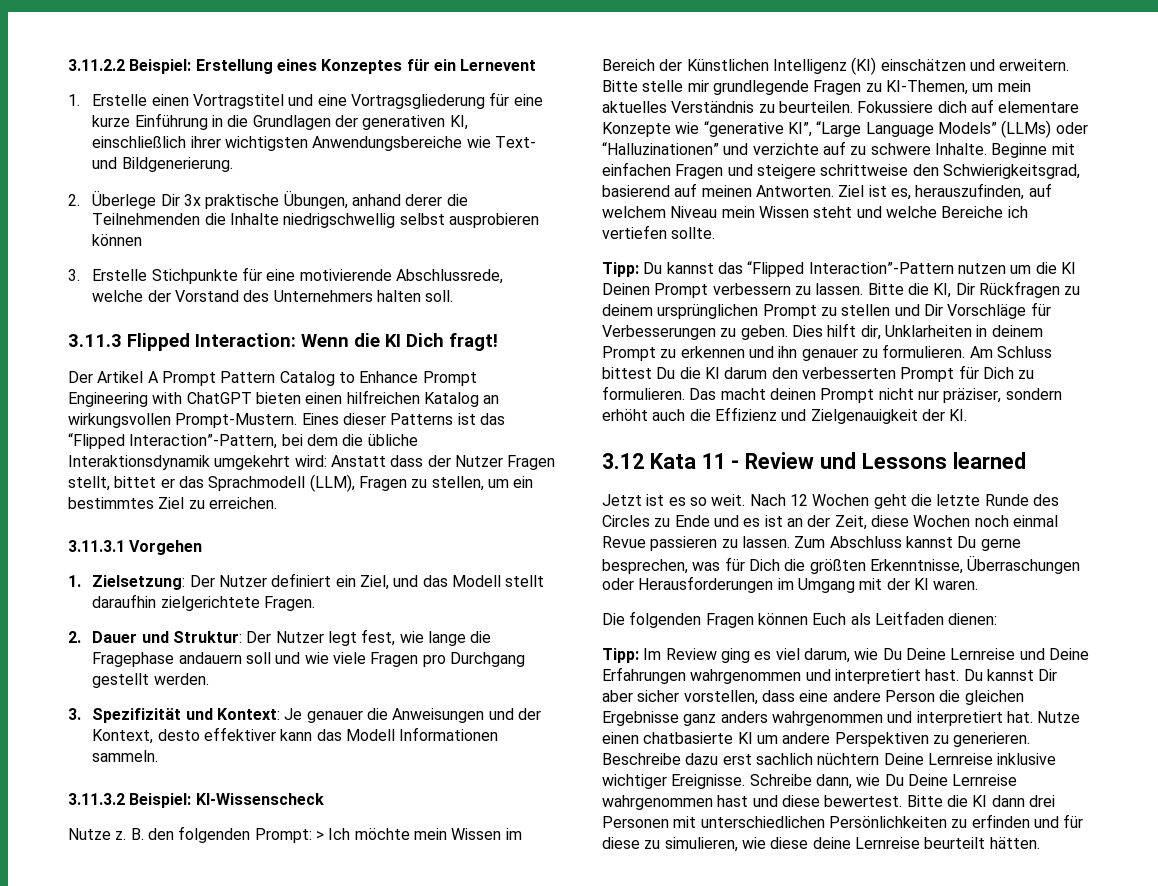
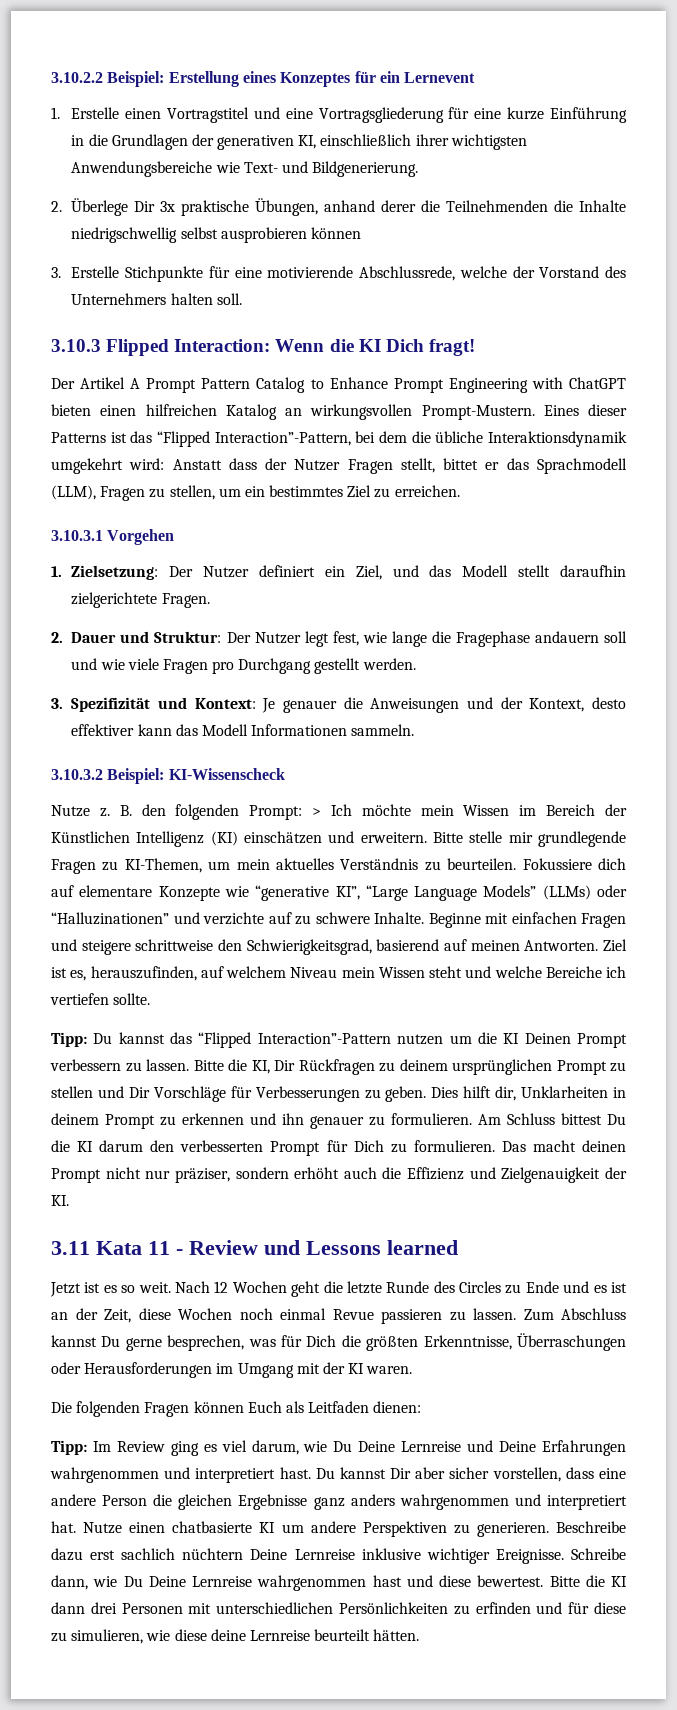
- 3.11.2.2 Beispiel: Erstellung eines Konzeptes für ein Lernevent
+ 3.10.2.2 Beispiel: Erstellung eines Konzeptes für ein Lernevent
- 3.11.3 Flipped Interaction: Wenn die KI Dich fragt!
+ 3.10.3 Flipped Interaction: Wenn die KI Dich fragt!
- 3.11.3.1 Vorgehen
+ 3.10.3.1 Vorgehen
- 3.11.3.2 Beispiel: KI-Wissenscheck
+ 3.10.3.2 Beispiel: KI-Wissenscheck
- 3.12 Kata 11 - Review und Lessons learned
+ 3.11 Kata 11 - Review und Lessons learned

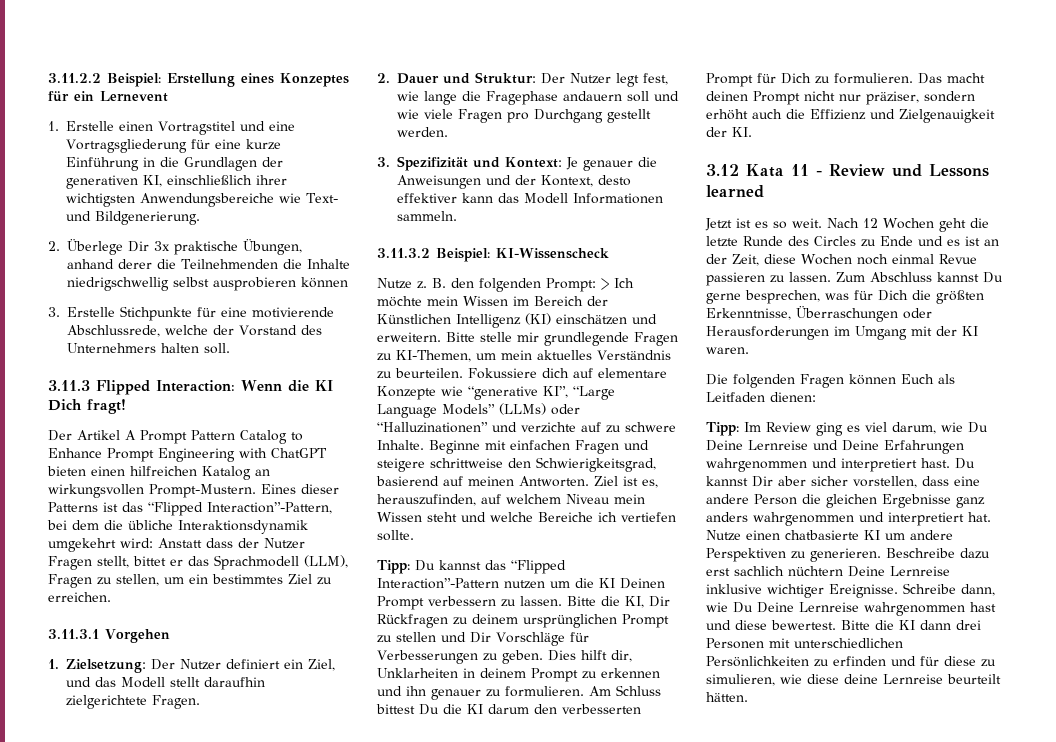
- 3.10.2.2 Beispiel: Erstellung eines Konzeptes für ein Lernevent
+ 3.11.2.2 Beispiel: Erstellung eines Konzeptes für ein Lernevent
- 3.10.3 Flipped Interaction: Wenn die KI Dich fragt!
+ 3.11.3 Flipped Interaction: Wenn die KI Dich fragt!
- 3.10.3.1 Vorgehen
+ 3.11.3.1 Vorgehen
- 3.10.3.2 Beispiel: KI-Wissenscheck
+ 3.11.3.2 Beispiel: KI-Wissenscheck
- 3.11 Kata 11 - Review und Lessons learned
+ 3.12 Kata 11 - Review und Lessons learned

